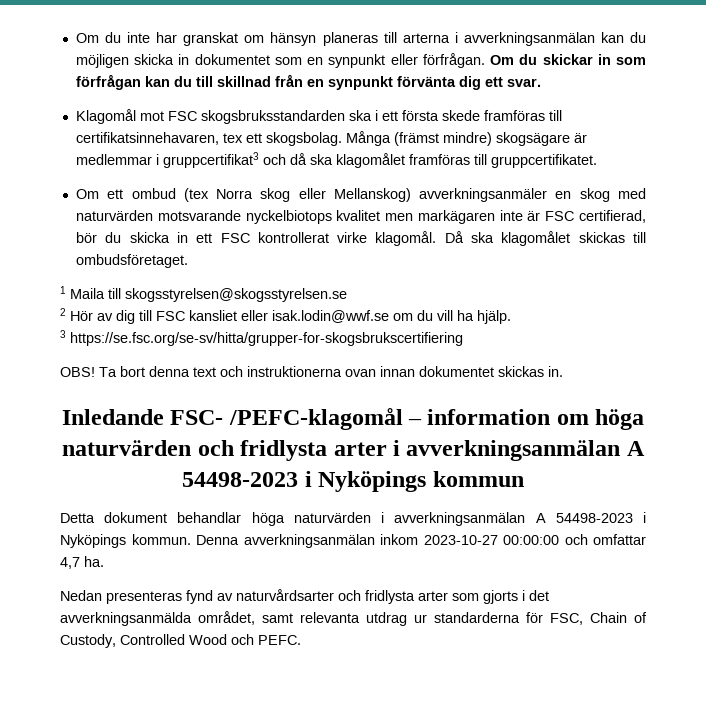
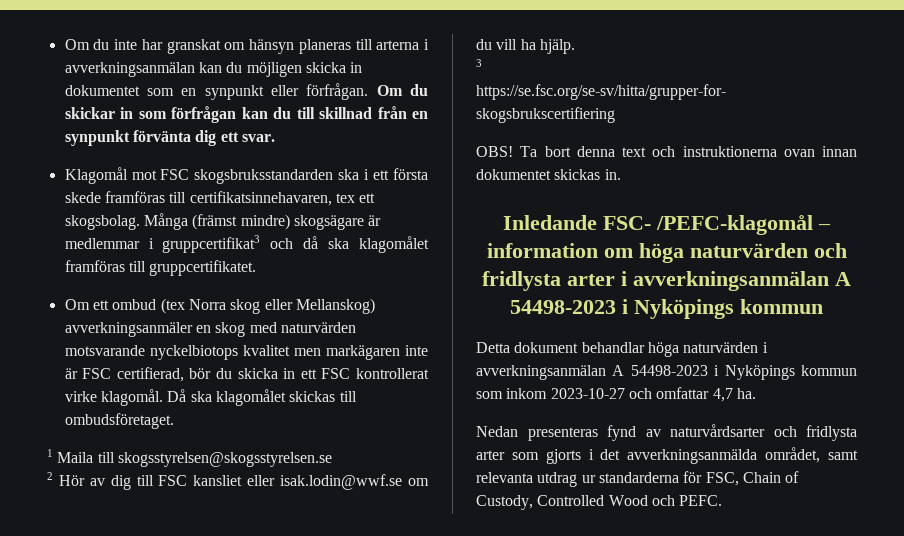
- Detta dokument behandlar höga naturvärden i avverkningsanmälan A 54498-2023 i Nyköpings kommun. Denna avverkningsanmälan inkom 2023-10-27 00:00:00 och omfattar 4,7 ha.
+ Detta dokument behandlar höga naturvärden i avverkningsanmälan A 54498-2023 i Nyköpings kommun som inkom 2023-10-27 och omfattar 4,7 ha.

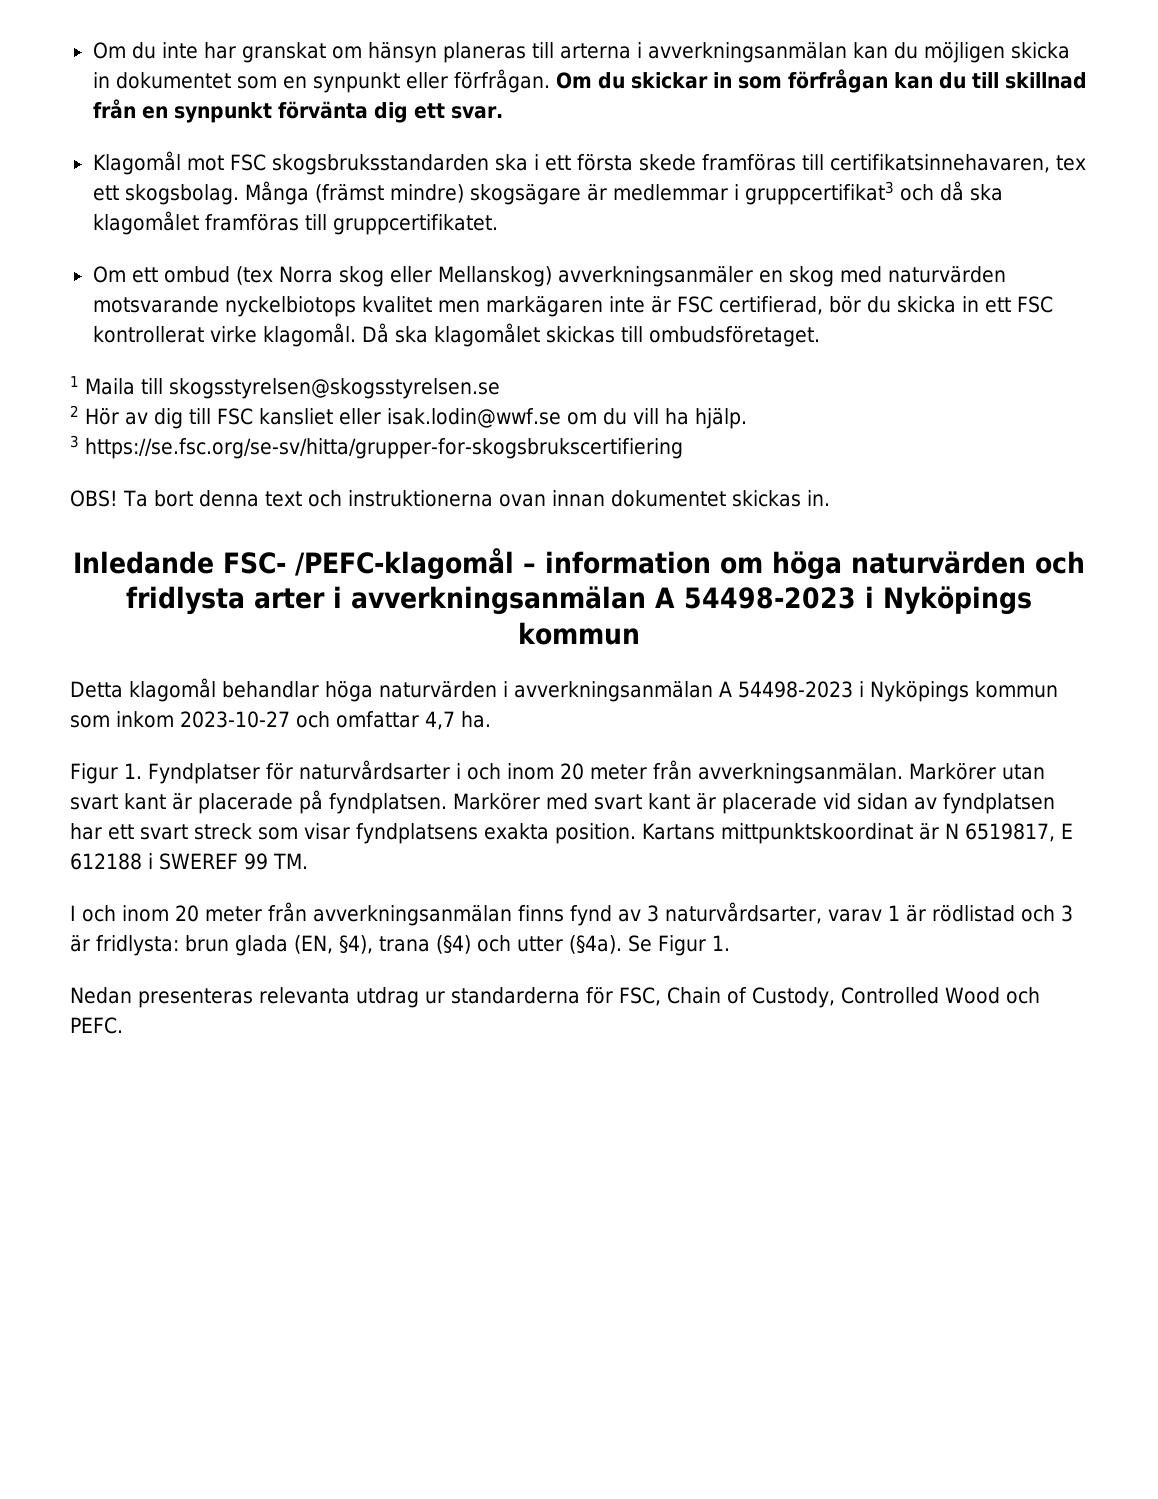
- Detta dokument behandlar höga naturvärden i avverkningsanmälan A 54498-2023 i Nyköpings kommun som inkom 2023-10-27 och omfattar 4,7 ha.
+ Detta klagomål behandlar höga naturvärden i avverkningsanmälan A 54498-2023 i Nyköpings kommun som inkom 2023-10-27 och omfattar 4,7 ha.
- Nedan presenteras fynd av naturvårdsarter och fridlysta arter som gjorts i det avverkningsanmälda området, samt relevanta utdrag ur standarderna för FSC, Chain of Custody, Controlled Wood och PEFC.
+ Figur 1. Fyndplatser för naturvårdsarter i och inom 20 meter från avverkningsanmälan. Markörer utan svart kant är placerade på fyndplatsen. Markörer med svart kant är placerade vid sidan av fyndplatsen har ett svart streck som visar fyndplatsens exakta position. Kartans mittpunktskoordinat är N 6519817, E 612188 i SWEREF 99 TM.
+ I och inom 20 meter från avverkningsanmälan finns fynd av 3 naturvårdsarter, varav 1 är rödlistad och 3 är fridlysta: brun glada (EN, §4), trana (§4) och utter (§4a). Se Figur 1.
+ Nedan presenteras relevanta utdrag ur standarderna för FSC, Chain of Custody, Controlled Wood och PEFC.

